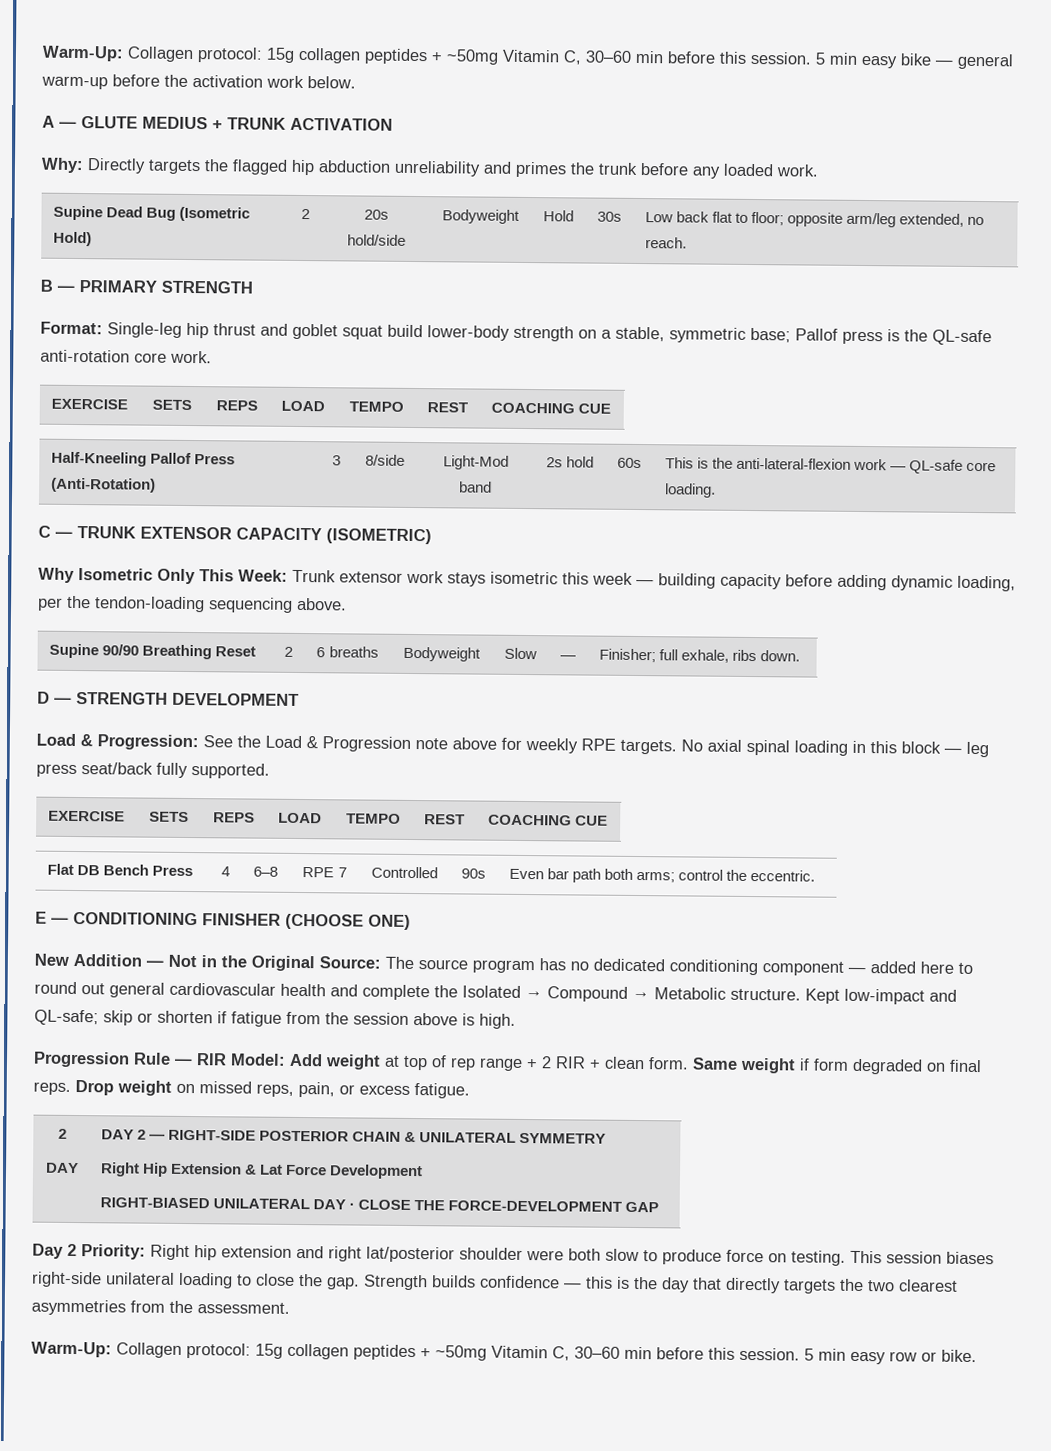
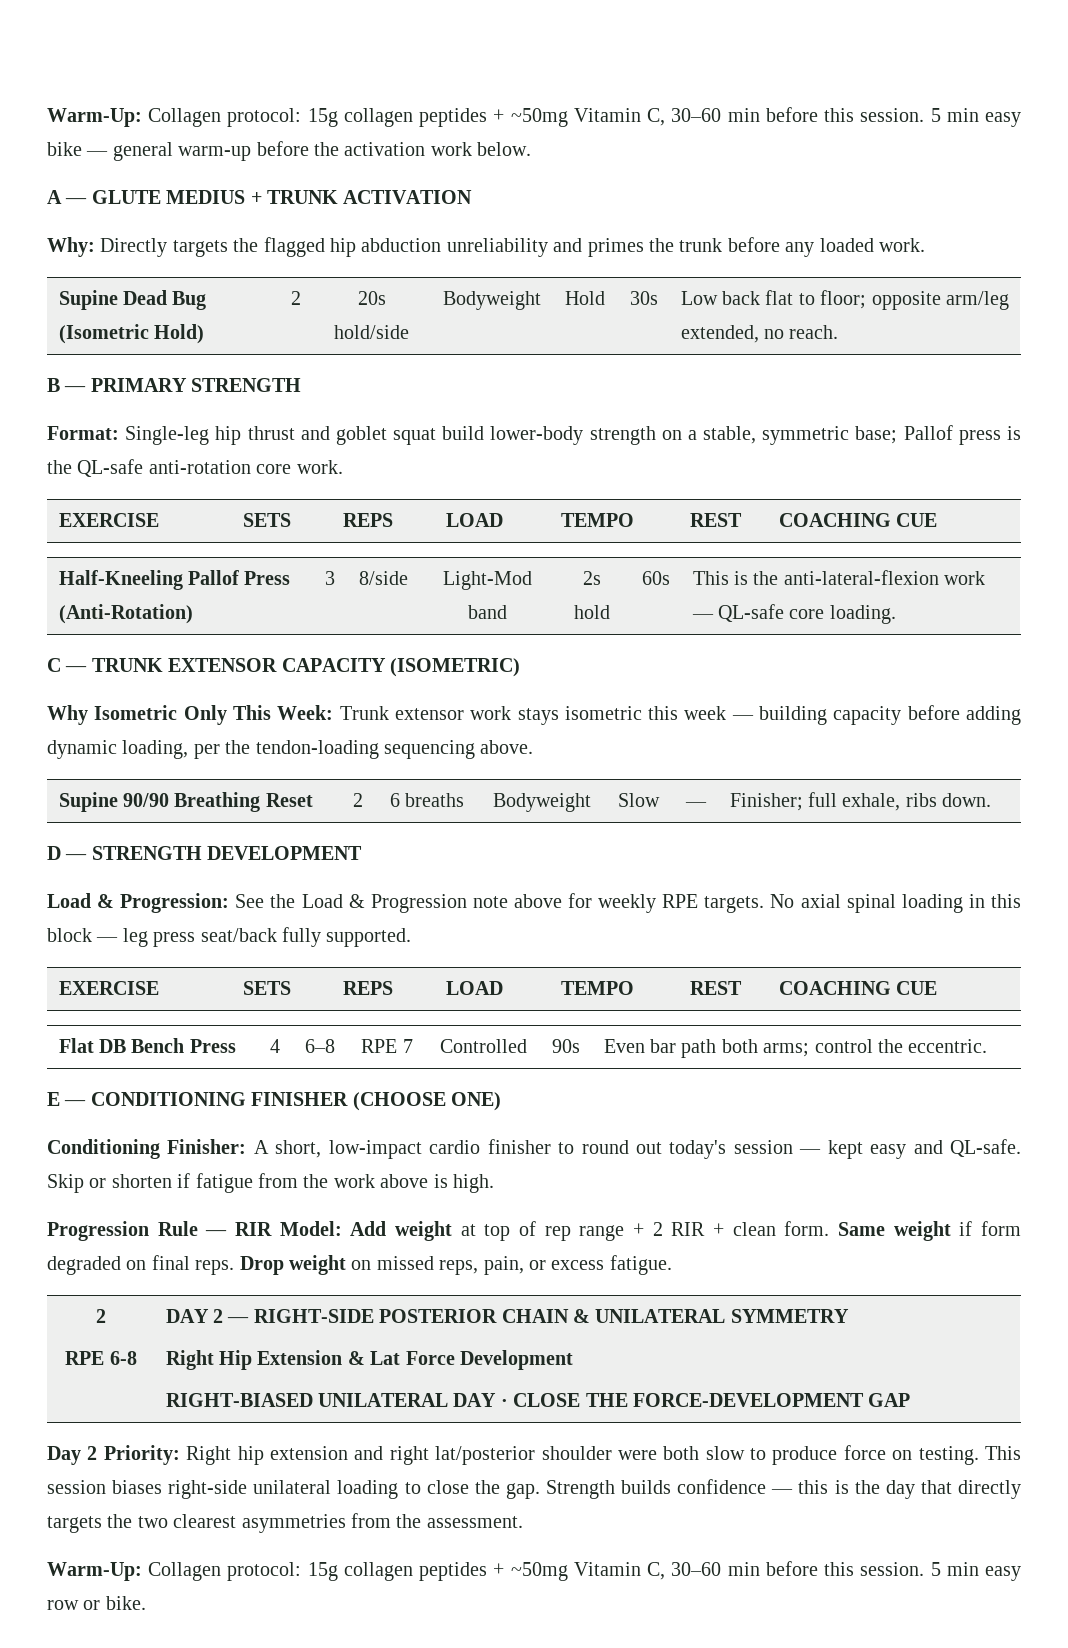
- New Addition — Not in the Original Source: The source program has no dedicated conditioning component — added here to round out general cardiovascular health and complete the Isolated → Compound → Metabolic structure. Kept low-impact and QL-safe; skip or shorten if fatigue from the session above is high.
+ Conditioning Finisher: A short, low-impact cardio finisher to round out today's session — kept easy and QL-safe. Skip or shorten if fatigue from the work above is high.
  Drop weight on missed reps, pain, or excess fatigue.
  2
- DAY | DAY 2 — RIGHT-SIDE POSTERIOR CHAIN & UNILATERAL SYMMETRY
+ RPE 6-8 | DAY 2 — RIGHT-SIDE POSTERIOR CHAIN & UNILATERAL SYMMETRY

